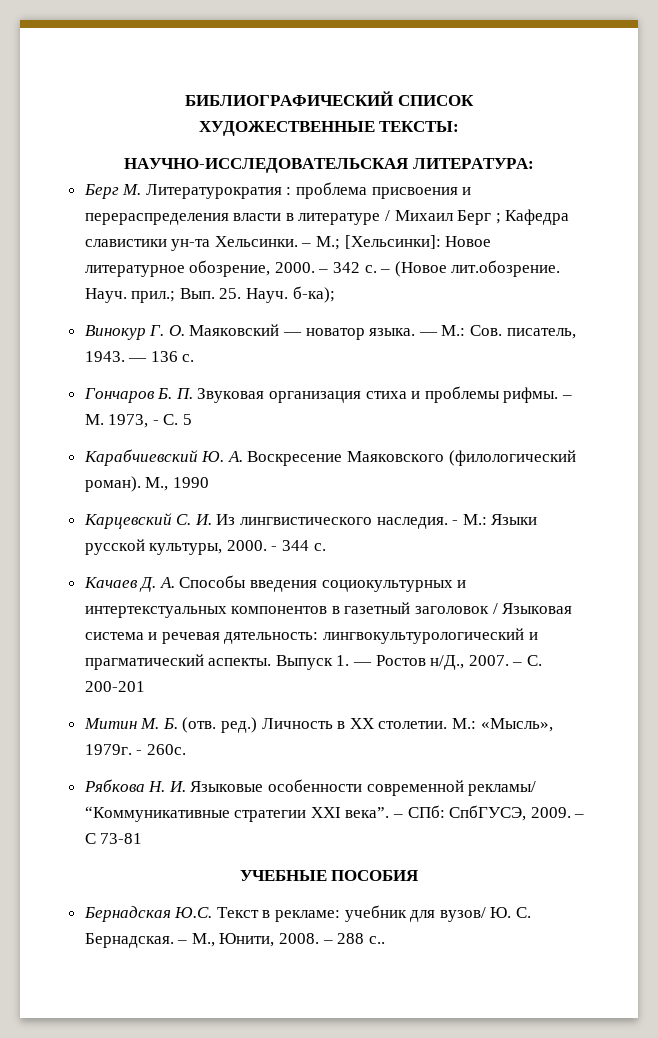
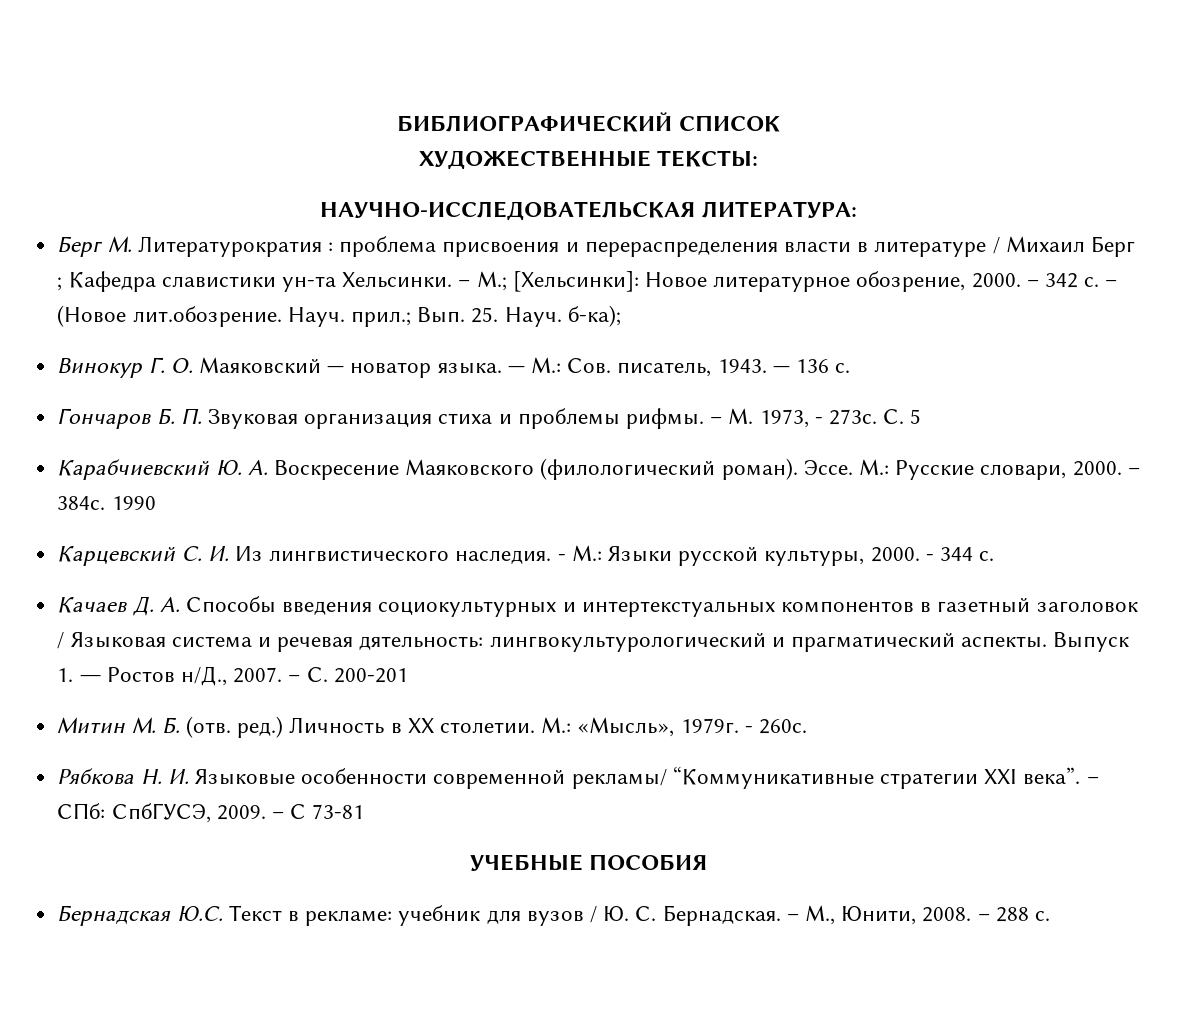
- – М. 1973, - С. 5
+ – М. 1973, - 273с. С. 5
- М., 1990
+ Эссе. М.: Русские словари, 2000. – 384с. 1990
- Бернадская Ю.С. Текст в рекламе: учебник для вузов/ Ю. С. Бернадская.
+ Бернадская Ю.С. Текст в рекламе: учебник для вузов / Ю. С. Бернадская.
- – 288 с..
+ – 288 с.

